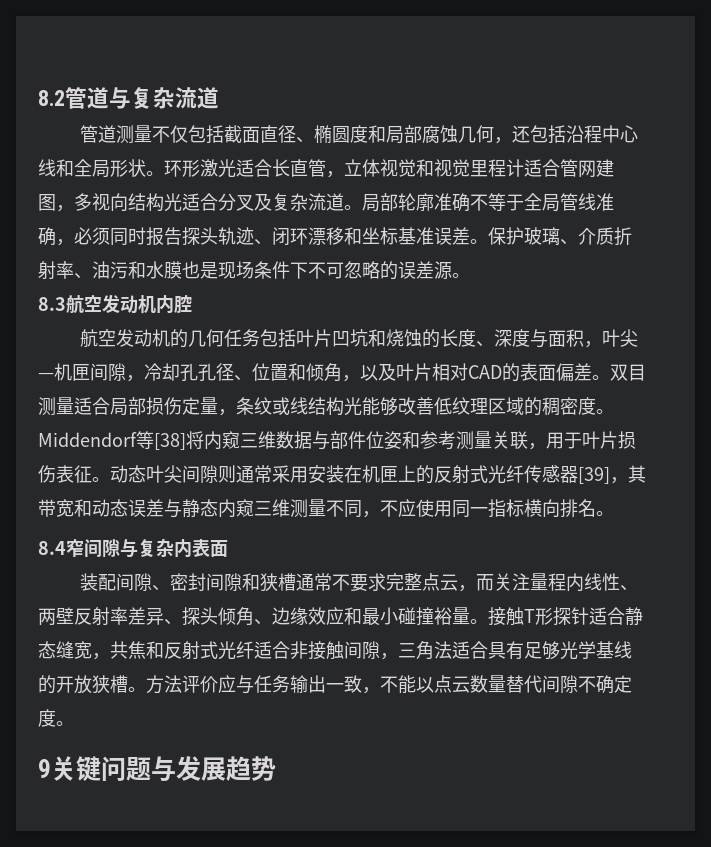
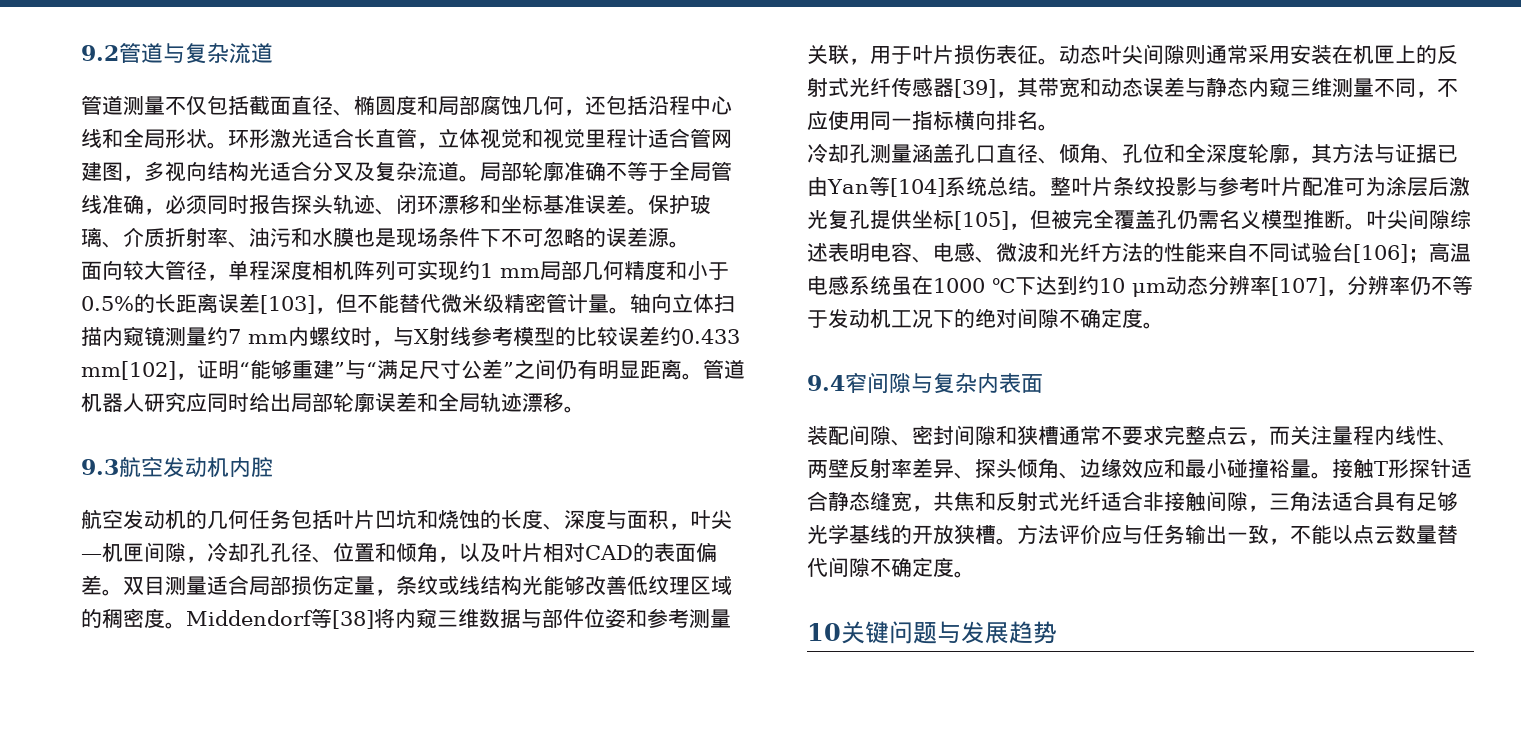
- 8.2管道与复杂流道
+ 9.2管道与复杂流道
- 8.3航空发动机内腔
+ 面向较大管径，单程深度相机阵列可实现约1 mm局部几何精度和小于0.5%的长距离误差[103]，但不能替代微米级精密管计量。轴向立体扫描内窥镜测量约7 mm内螺纹时，与X射线参考模型的比较误差约0.433 mm[102]，证明“能够重建”与“满足尺寸公差”之间仍有明显距离。管道机器人研究应同时给出局部轮廓误差和全局轨迹漂移。
+ 9.3航空发动机内腔
- 8.4窄间隙与复杂内表面
+ 冷却孔测量涵盖孔口直径、倾角、孔位和全深度轮廓，其方法与证据已由Yan等[104]系统总结。整叶片条纹投影与参考叶片配准可为涂层后激光复孔提供坐标[105]，但被完全覆盖孔仍需名义模型推断。叶尖间隙综述表明电容、电感、微波和光纤方法的性能来自不同试验台[106]；高温电感系统虽在1000 ℃下达到约10 μm动态分辨率[107]，分辨率仍不等于发动机工况下的绝对间隙不确定度。
+ 9.4窄间隙与复杂内表面
- 9关键问题与发展趋势
+ 10关键问题与发展趋势

